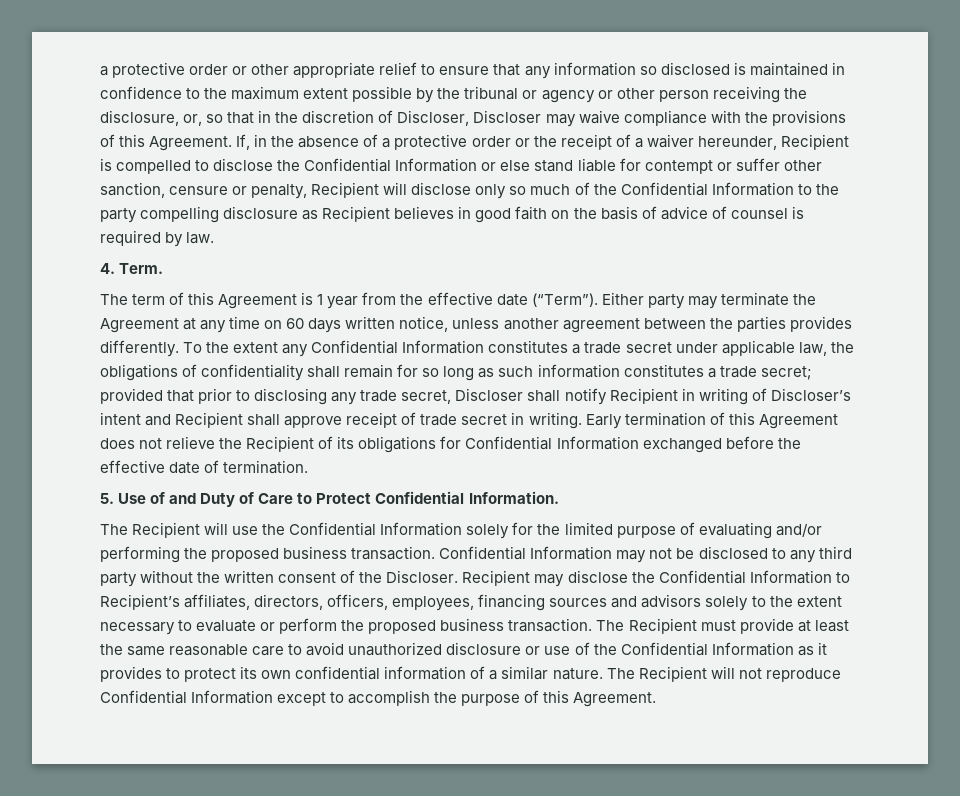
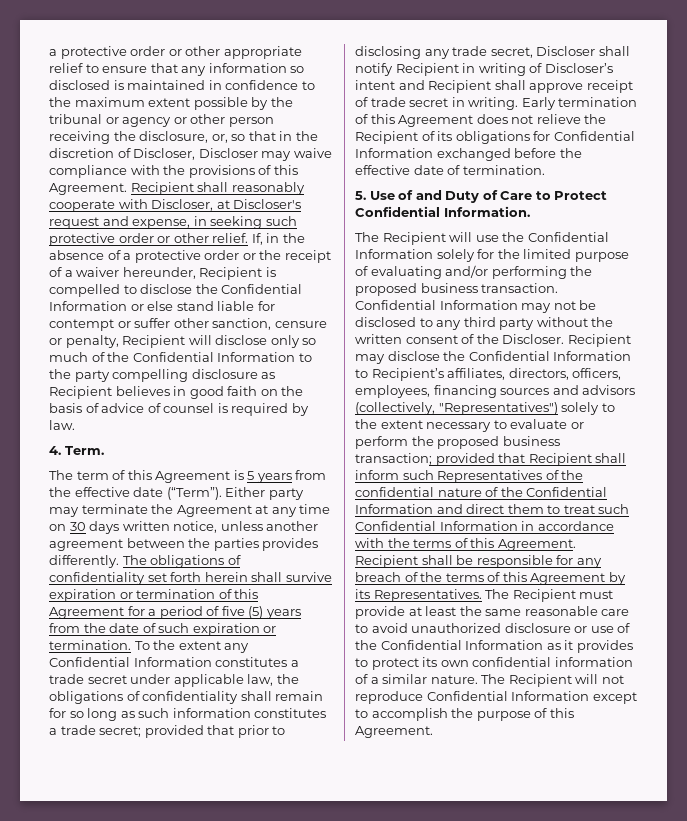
+ Recipient shall reasonably cooperate with Discloser, at Discloser's request and expense, in seeking such protective order or other relief.
- The term of this Agreement is 1 year from the effective date (“Term”).
+ The term of this Agreement is 5 years from the effective date (“Term”).
- Either party may terminate the Agreement at any time on 60 days written notice, unless another agreement between the parties provides differently.
+ Either party may terminate the Agreement at any time on 30 days written notice, unless another agreement between the parties provides differently.
+ The obligations of confidentiality set forth herein shall survive expiration or termination of this Agreement for a period of five (5) years from the date of such expiration or termination.
- Recipient may disclose the Confidential Information to Recipient’s affiliates, directors, officers, employees, financing sources and advisors solely to the extent necessary to evaluate or perform the proposed business transaction.
+ Recipient may disclose the Confidential Information to Recipient’s affiliates, directors, officers, employees, financing sources and advisors (collectively, "Representatives") solely to the extent necessary to evaluate or perform the proposed business transaction; provided that Recipient shall inform such Representatives of the confidential nature of the Confidential Information and direct them to treat such Confidential Information in accordance with the terms of this Agreement. Recipient shall be responsible for any breach of the terms of this Agreement by its Representatives.

